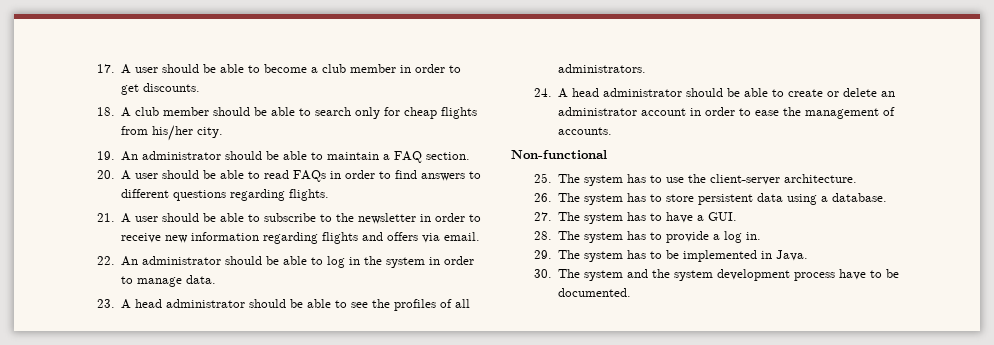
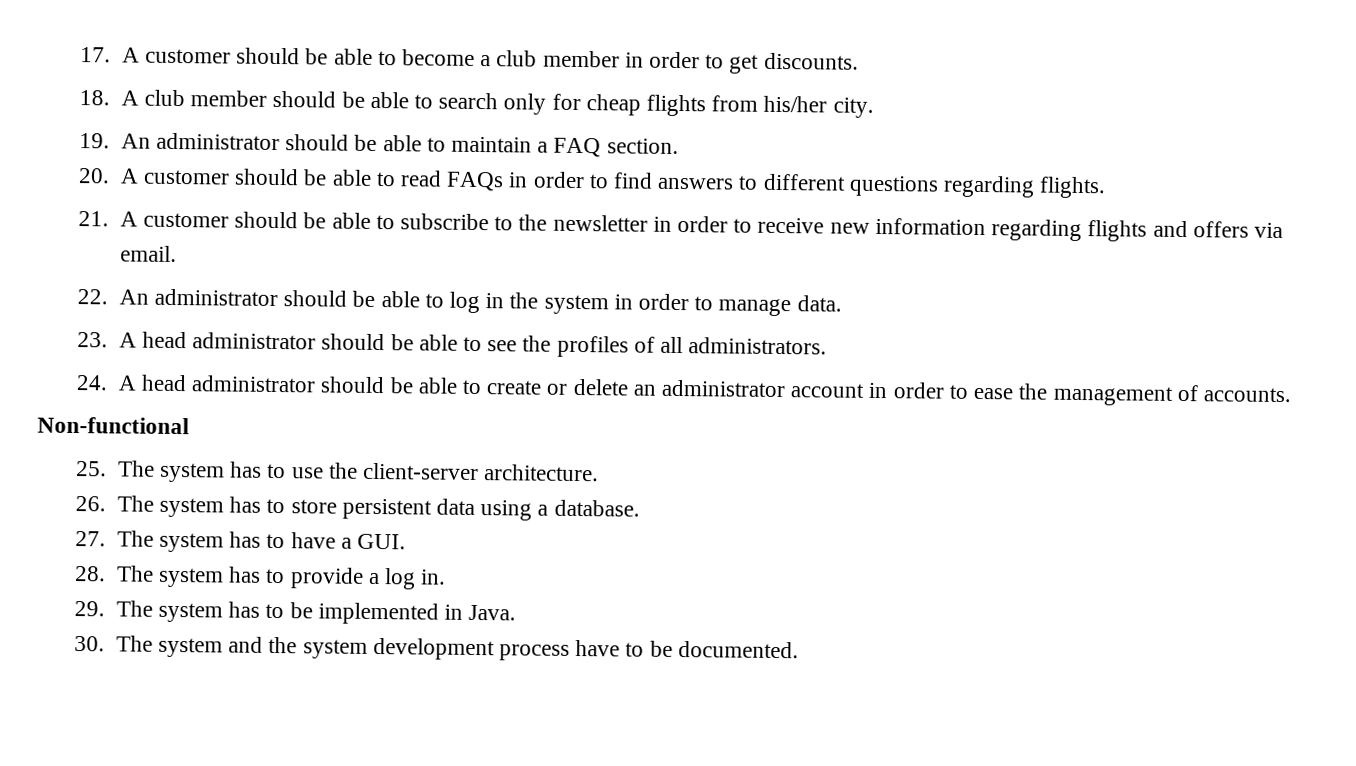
- 17. A user should be able to become a club member in order to get discounts.
+ 17. A customer should be able to become a club member in order to get discounts.
- 20. A user should be able to read FAQs in order to find answers to different questions regarding flights.
+ 20. A customer should be able to read FAQs in order to find answers to different questions regarding flights.
- 21. A user should be able to subscribe to the newsletter in order to receive new information regarding flights and offers via email.
+ 21. A customer should be able to subscribe to the newsletter in order to receive new information regarding flights and offers via email.

